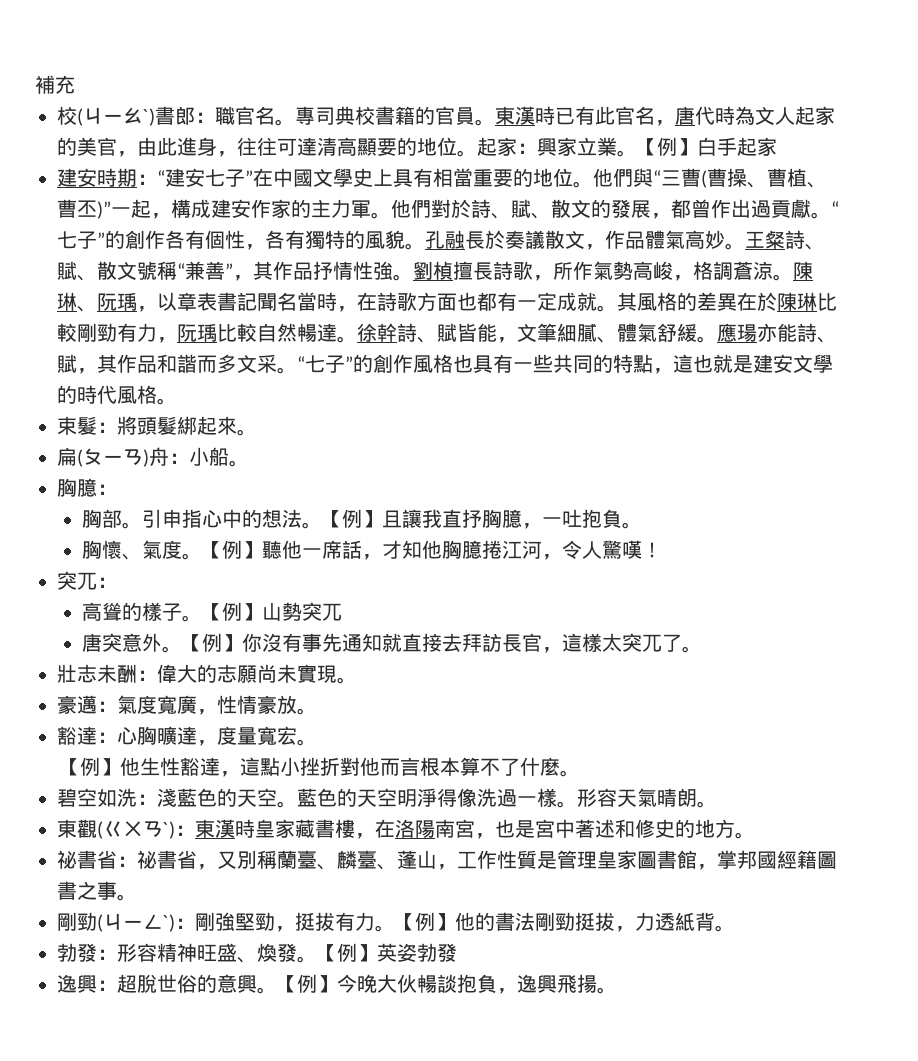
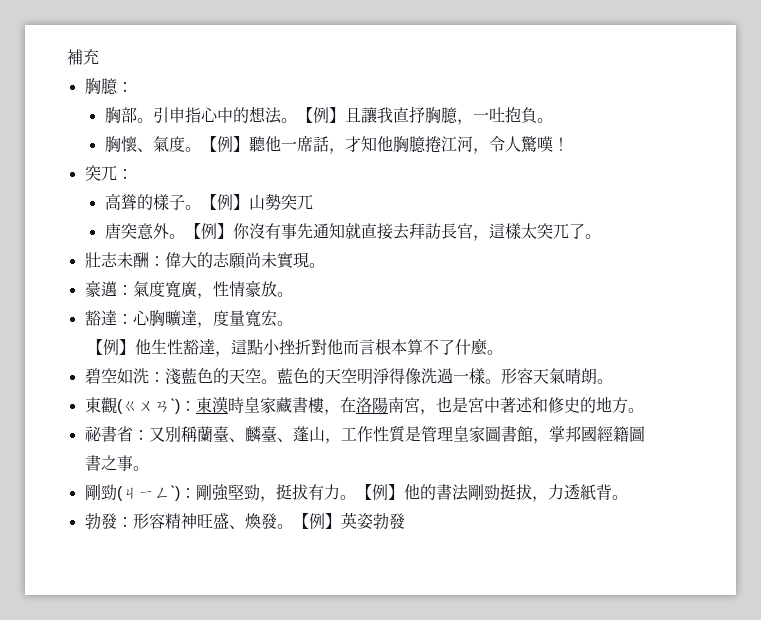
- 校(ㄐㄧㄠˋ)書郎：職官名。專司典校書籍的官員。東漢時已有此官名，唐代時為文人起家的美官，由此進身，往往可達清高顯要的地位。起家：興家立業。【例】白手起家
- 建安時期：“建安七子”在中國文學史上具有相當重要的地位。他們與“三曹(曹操、曹植、曹丕)”一起，構成建安作家的主力軍。他們對於詩、賦、散文的發展，都曾作出過貢獻。“七子”的創作各有個性，各有獨特的風貌。孔融長於奏議散文，作品體氣高妙。王粲詩、賦、散文號稱“兼善”，其作品抒情性強。劉楨擅長詩歌，所作氣勢高峻，格調蒼涼。陳琳、阮瑀，以章表書記聞名當時，在詩歌方面也都有一定成就。其風格的差異在於陳琳比較剛勁有力，阮瑀比較自然暢達。徐幹詩、賦皆能，文筆細膩、體氣舒緩。應瑒亦能詩、賦，其作品和諧而多文采。“七子”的創作風格也具有一些共同的特點，這也就是建安文學的時代風格。
- 束髮：將頭髮綁起來。
- 扁(ㄆㄧㄢ)舟：小船。
- 祕書省：祕書省，又別稱蘭臺、麟臺、蓬山，工作性質是管理皇家圖書館，掌邦國經籍圖書之事。
+ 祕書省：又別稱蘭臺、麟臺、蓬山，工作性質是管理皇家圖書館，掌邦國經籍圖書之事。
- 逸興：超脫世俗的意興。【例】今晚大伙暢談抱負，逸興飛揚。

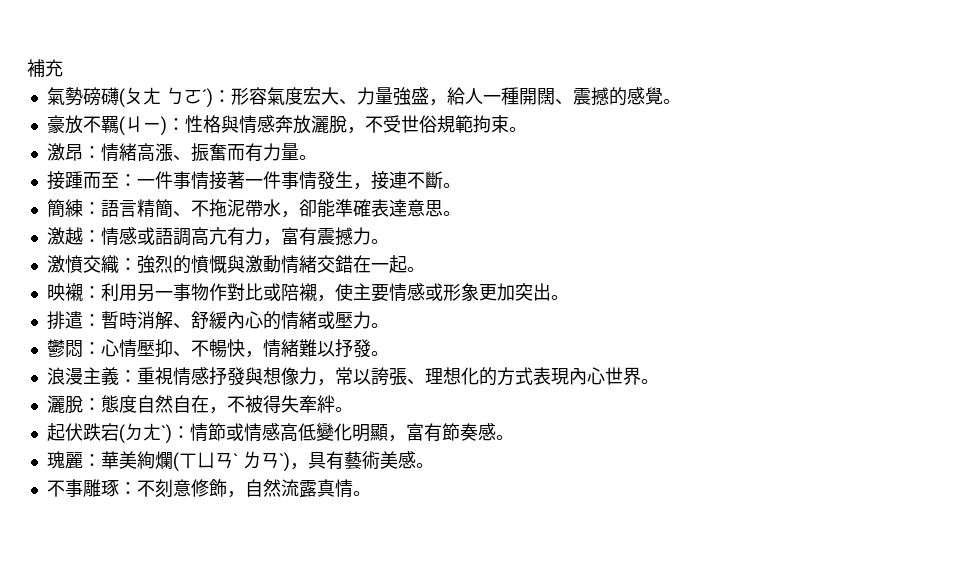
- 胸臆：
- 胸部。引申指心中的想法。【例】且讓我直抒胸臆，一吐抱負。
- 胸懷、氣度。【例】聽他一席話，才知他胸臆捲江河，令人驚嘆！
- 突兀：
- 高聳的樣子。【例】山勢突兀
- 唐突意外。【例】你沒有事先通知就直接去拜訪長官，這樣太突兀了。
- 壯志未酬：偉大的志願尚未實現。
- 豪邁：氣度寬廣，性情豪放。
- 豁達：心胸曠達，度量寬宏。
- 【例】他生性豁達，這點小挫折對他而言根本算不了什麼。
- 碧空如洗：淺藍色的天空。藍色的天空明淨得像洗過一樣。形容天氣晴朗。
- 東觀(ㄍㄨㄢˋ)：東漢時皇家藏書樓，在洛陽南宮，也是宮中著述和修史的地方。
- 祕書省：又別稱蘭臺、麟臺、蓬山，工作性質是管理皇家圖書館，掌邦國經籍圖書之事。
- 剛勁(ㄐㄧㄥˋ)：剛強堅勁，挺拔有力。【例】他的書法剛勁挺拔，力透紙背。
- 勃發：形容精神旺盛、煥發。【例】英姿勃發
+ 氣勢磅礴(ㄆㄤ ㄅㄛˊ)：形容氣度宏大、力量強盛，給人一種開闊、震撼的感覺。
+ 豪放不羈(ㄐㄧ)：性格與情感奔放灑脫，不受世俗規範拘束。
+ 激昂：情緒高漲、振奮而有力量。
+ 接踵而至：一件事情接著一件事情發生，接連不斷。
+ 簡練：語言精簡、不拖泥帶水，卻能準確表達意思。
+ 激越：情感或語調高亢有力，富有震撼力。
+ 激憤交織：強烈的憤慨與激動情緒交錯在一起。
+ 映襯：利用另一事物作對比或陪襯，使主要情感或形象更加突出。
+ 排遣：暫時消解、舒緩內心的情緒或壓力。
+ 鬱悶：心情壓抑、不暢快，情緒難以抒發。
+ 浪漫主義：重視情感抒發與想像力，常以誇張、理想化的方式表現內心世界。
+ 灑脫：態度自然自在，不被得失牽絆。
+ 起伏跌宕(ㄉㄤˋ)：情節或情感高低變化明顯，富有節奏感。
+ 瑰麗：華美絢爛(ㄒㄩㄢˋ ㄌㄢˋ)，具有藝術美感。
+ 不事雕琢：不刻意修飾，自然流露真情。

